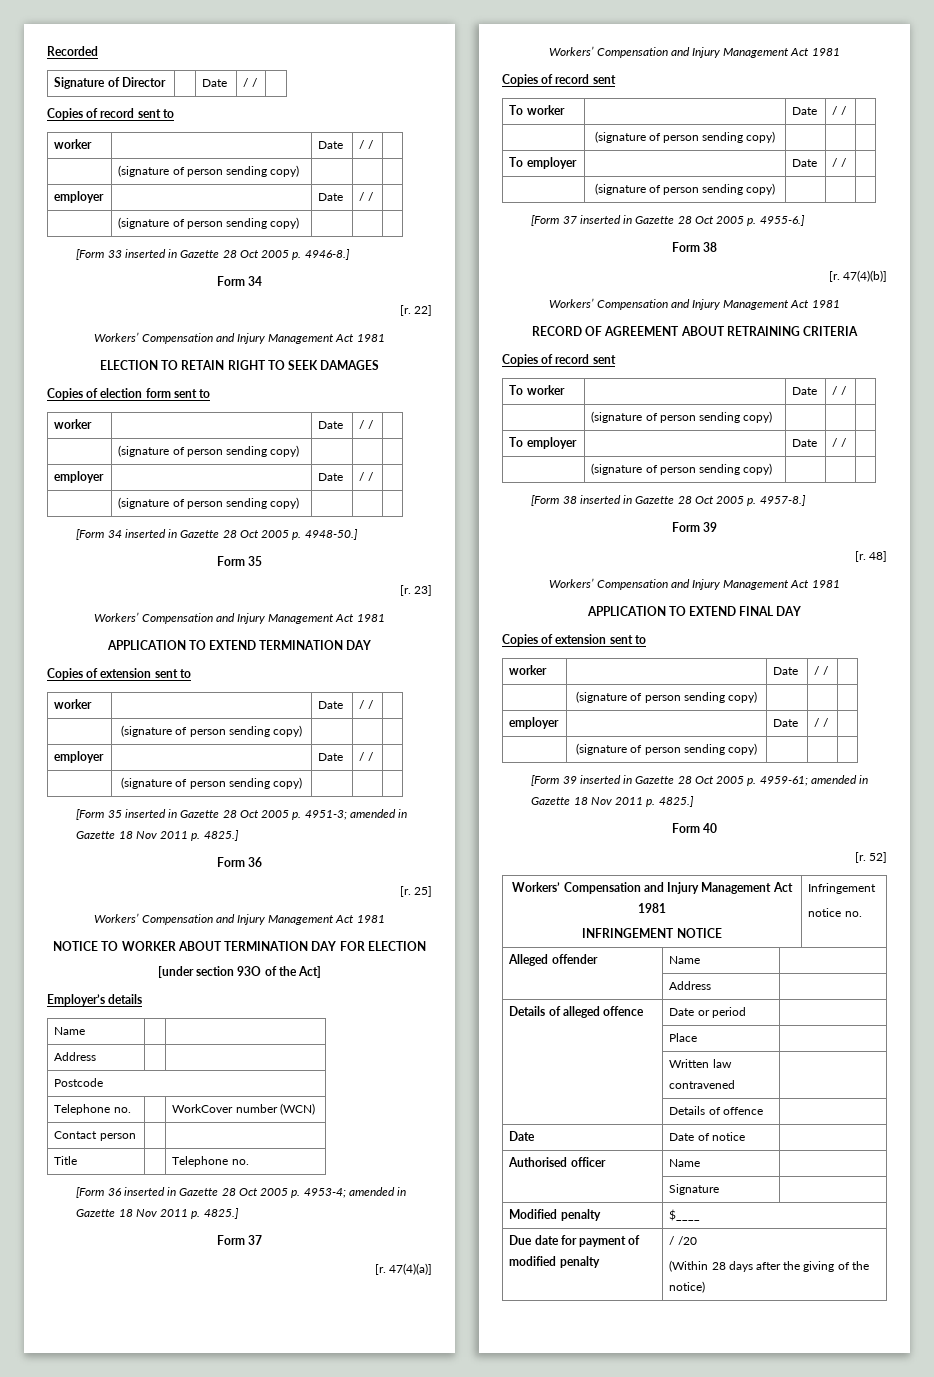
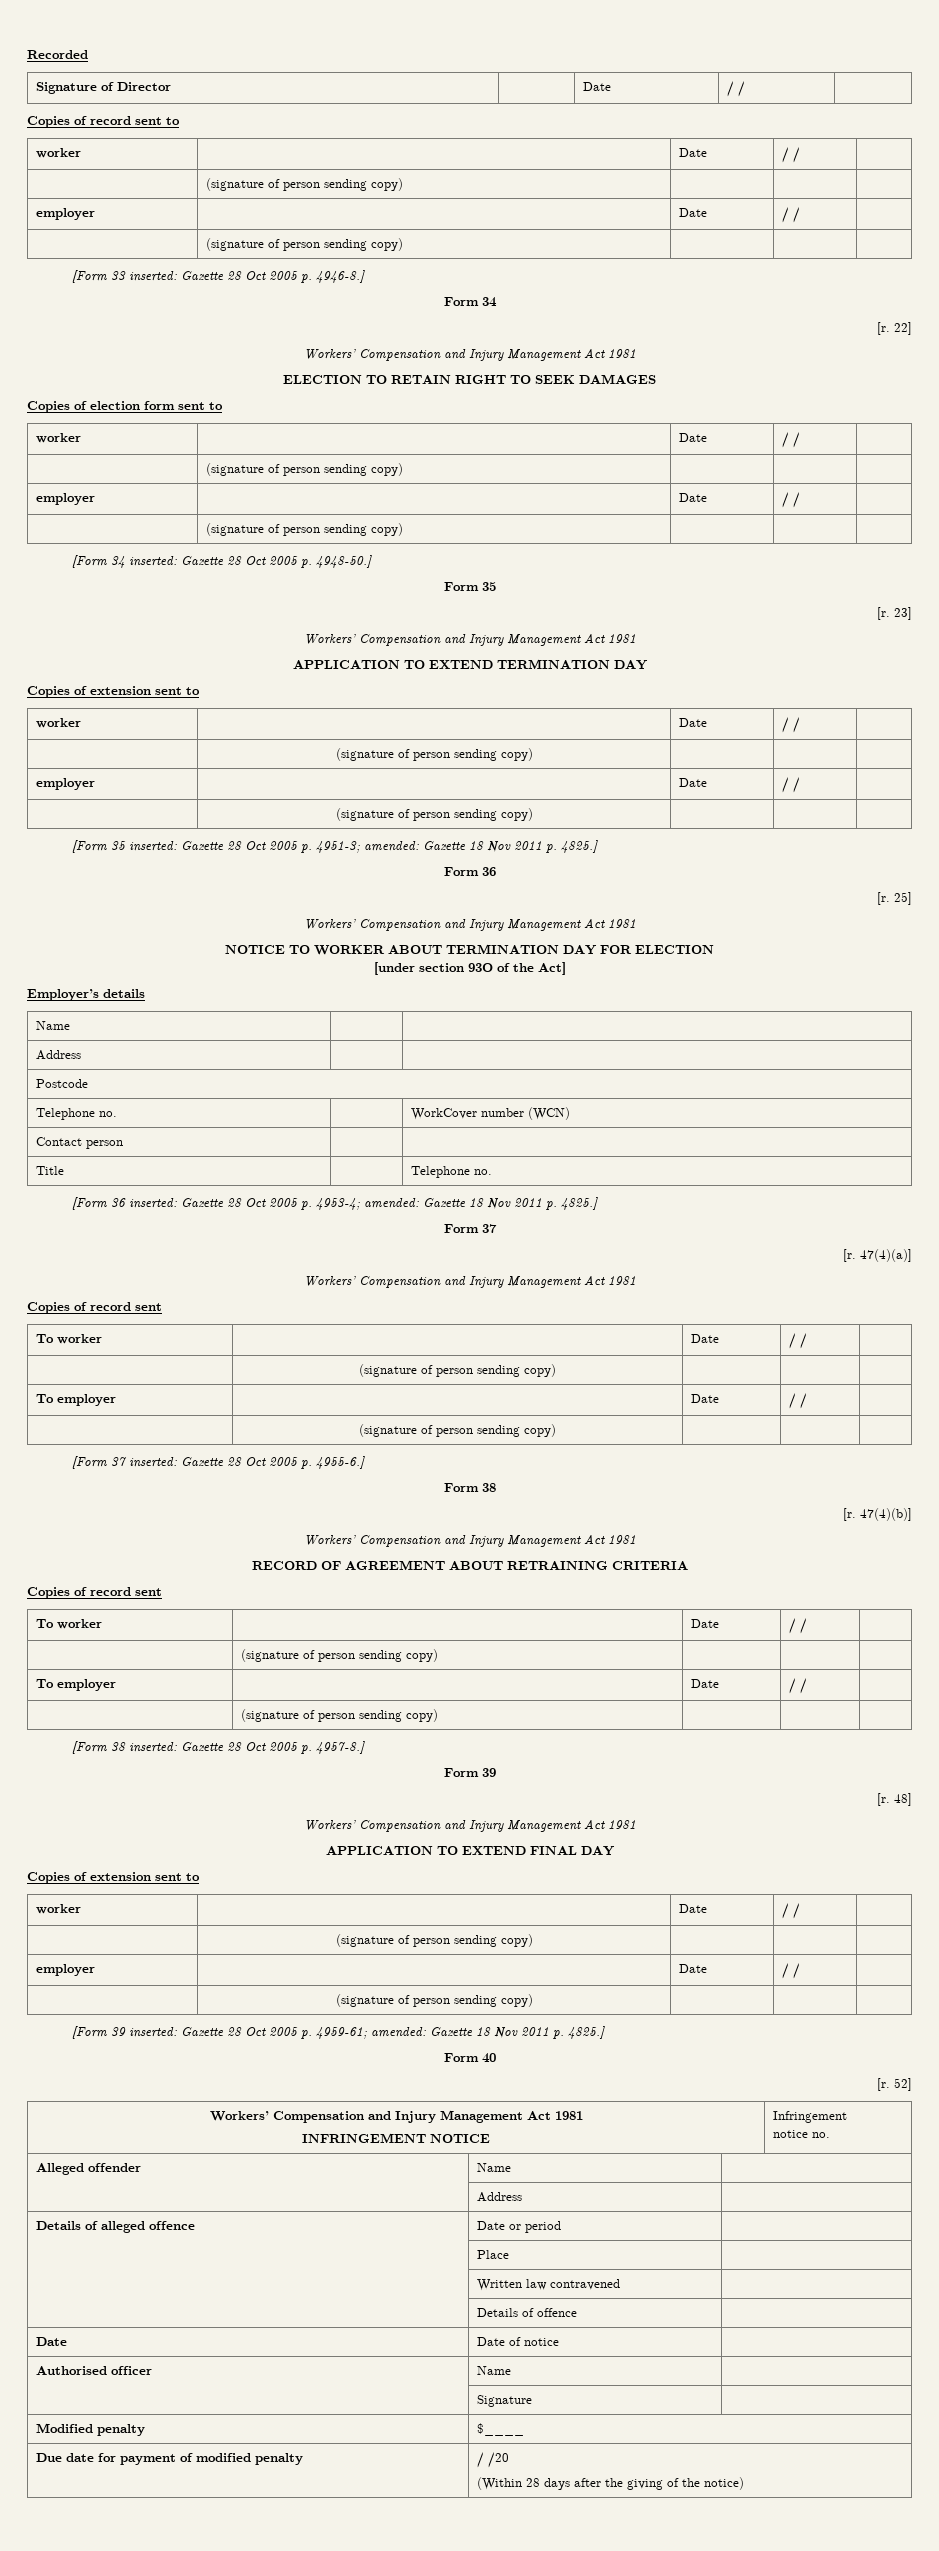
- [Form 33 inserted in Gazette 28 Oct 2005 p. 4946-8.]
+ [Form 33 inserted: Gazette 28 Oct 2005 p. 4946-8.]
- [Form 34 inserted in Gazette 28 Oct 2005 p. 4948-50.]
+ [Form 34 inserted: Gazette 28 Oct 2005 p. 4948-50.]
- [Form 35 inserted in Gazette 28 Oct 2005 p. 4951-3; amended in Gazette 18 Nov 2011 p. 4825.]
+ [Form 35 inserted: Gazette 28 Oct 2005 p. 4951-3; amended: Gazette 18 Nov 2011 p. 4825.]
- [Form 36 inserted in Gazette 28 Oct 2005 p. 4953-4; amended in Gazette 18 Nov 2011 p. 4825.]
+ [Form 36 inserted: Gazette 28 Oct 2005 p. 4953-4; amended: Gazette 18 Nov 2011 p. 4825.]
- [Form 37 inserted in Gazette 28 Oct 2005 p. 4955-6.]
+ [Form 37 inserted: Gazette 28 Oct 2005 p. 4955-6.]
- [Form 38 inserted in Gazette 28 Oct 2005 p. 4957-8.]
+ [Form 38 inserted: Gazette 28 Oct 2005 p. 4957-8.]
- [Form 39 inserted in Gazette 28 Oct 2005 p. 4959-61; amended in Gazette 18 Nov 2011 p. 4825.]
+ [Form 39 inserted: Gazette 28 Oct 2005 p. 4959-61; amended: Gazette 18 Nov 2011 p. 4825.]

